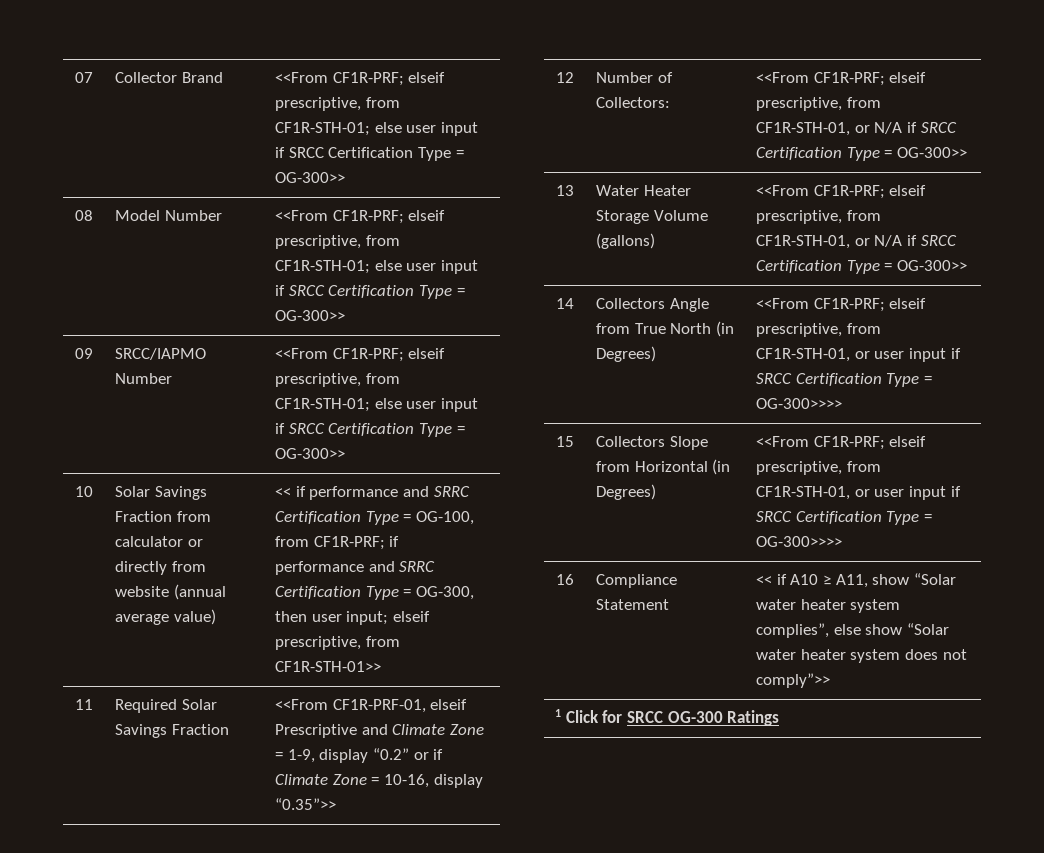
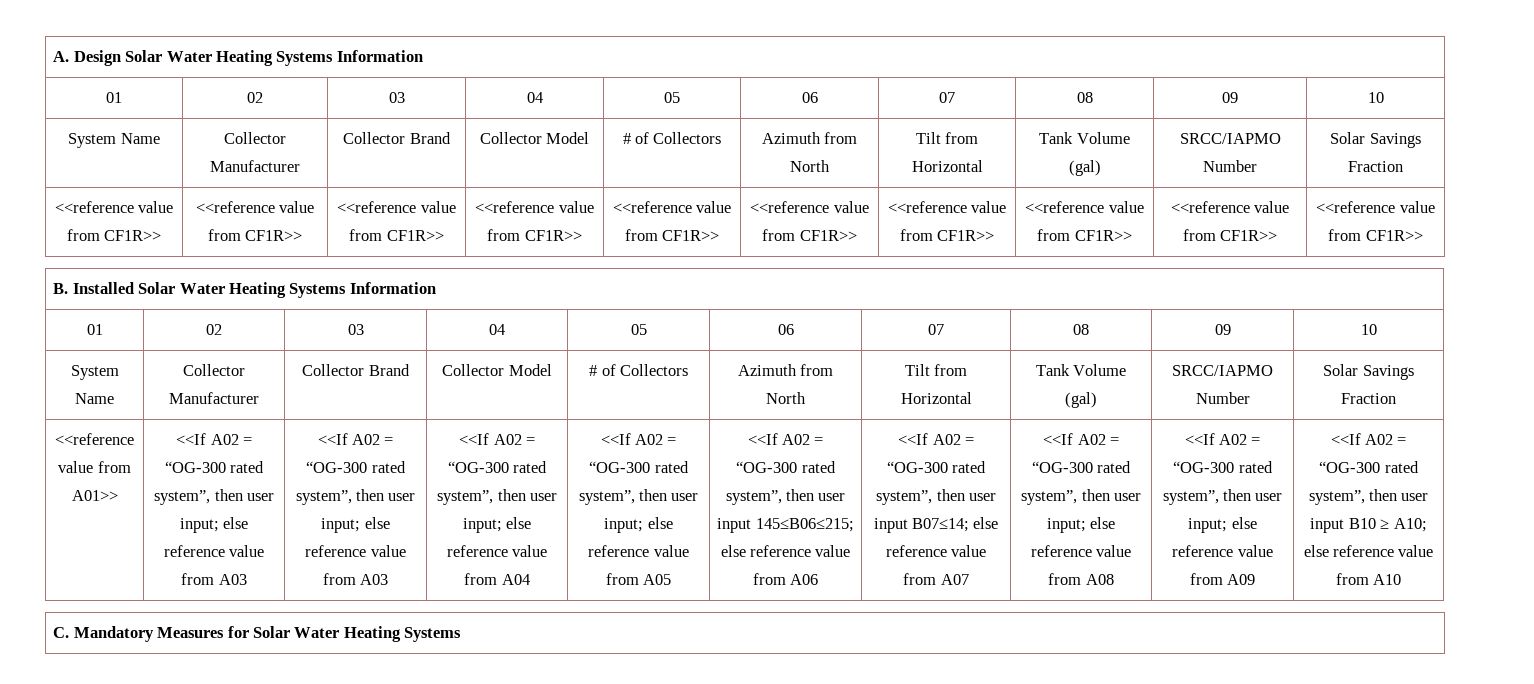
- 07 | Collector Brand | <<From CF1R-PRF; elseif prescriptive, from CF1R-STH-01; else user input if SRCC Certification Type = OG-300>>
- 08 | Model Number | <<From CF1R-PRF; elseif prescriptive, from CF1R-STH-01; else user input if SRCC Certification Type = OG-300>>
- 09 | SRCC/IAPMO Number | <<From CF1R-PRF; elseif prescriptive, from CF1R-STH-01; else user input if SRCC Certification Type = OG-300>>
- 10 | Solar Savings Fraction from calculator or directly from website (annual average value) | << if performance and SRRC Certification Type = OG-100, from CF1R-PRF; if performance and SRRC Certification Type = OG-300, then user input; elseif prescriptive, from CF1R-STH-01>>
- 11 | Required Solar Savings Fraction | <<From CF1R-PRF-01, elseif Prescriptive and Climate Zone = 1-9, display “0.2” or if Climate Zone = 10-16, display “0.35”>>
- 12 | Number of Collectors: | <<From CF1R-PRF; elseif prescriptive, from CF1R-STH-01, or N/A if SRCC Certification Type = OG-300>>
- 13 | Water Heater Storage Volume (gallons) | <<From CF1R-PRF; elseif prescriptive, from CF1R-STH-01, or N/A if SRCC Certification Type = OG-300>>
- 14 | Collectors Angle from True North (in Degrees) | <<From CF1R-PRF; elseif prescriptive, from CF1R-STH-01, or user input if SRCC Certification Type = OG-300>>>>
- 15 | Collectors Slope from Horizontal (in Degrees) | <<From CF1R-PRF; elseif prescriptive, from CF1R-STH-01, or user input if SRCC Certification Type = OG-300>>>>
- 16 | Compliance Statement | << if A10 ≥ A11, show “Solar water heater system complies”, else show “Solar water heater system does not comply”>>
- 1 Click for SRCC OG-300 Ratings
+ A. Design Solar Water Heating Systems Information
+ 01 | 02 | 03 | 04 | 05 | 06 | 07 | 08 | 09 | 10
+ System Name | Collector Manufacturer | Collector Brand | Collector Model | # of Collectors | Azimuth from North | Tilt from Horizontal | Tank Volume (gal) | SRCC/IAPMO Number | Solar Savings Fraction
+ <<reference value from CF1R>> | <<reference value from CF1R>> | <<reference value from CF1R>> | <<reference value from CF1R>> | <<reference value from CF1R>> | <<reference value from CF1R>> | <<reference value from CF1R>> | <<reference value from CF1R>> | <<reference value from CF1R>> | <<reference value from CF1R>>
+ B. Installed Solar Water Heating Systems Information
+ 01 | 02 | 03 | 04 | 05 | 06 | 07 | 08 | 09 | 10
+ System Name | Collector Manufacturer | Collector Brand | Collector Model | # of Collectors | Azimuth from North | Tilt from Horizontal | Tank Volume (gal) | SRCC/IAPMO Number | Solar Savings Fraction
+ <<reference value from A01>> | <<If A02 = “OG-300 rated system”, then user input; else reference value from A03 | <<If A02 = “OG-300 rated system”, then user input; else reference value from A03 | <<If A02 = “OG-300 rated system”, then user input; else reference value from A04 | <<If A02 = “OG-300 rated system”, then user input; else reference value from A05 | <<If A02 = “OG-300 rated system”, then user input 145≤B06≤215; else reference value from A06 | <<If A02 = “OG-300 rated system”, then user input B07≤14; else reference value from A07 | <<If A02 = “OG-300 rated system”, then user input; else reference value from A08 | <<If A02 = “OG-300 rated system”, then user input; else reference value from A09 | <<If A02 = “OG-300 rated system”, then user input B10 ≥ A10; else reference value from A10
+ C. Mandatory Measures for Solar Water Heating Systems

